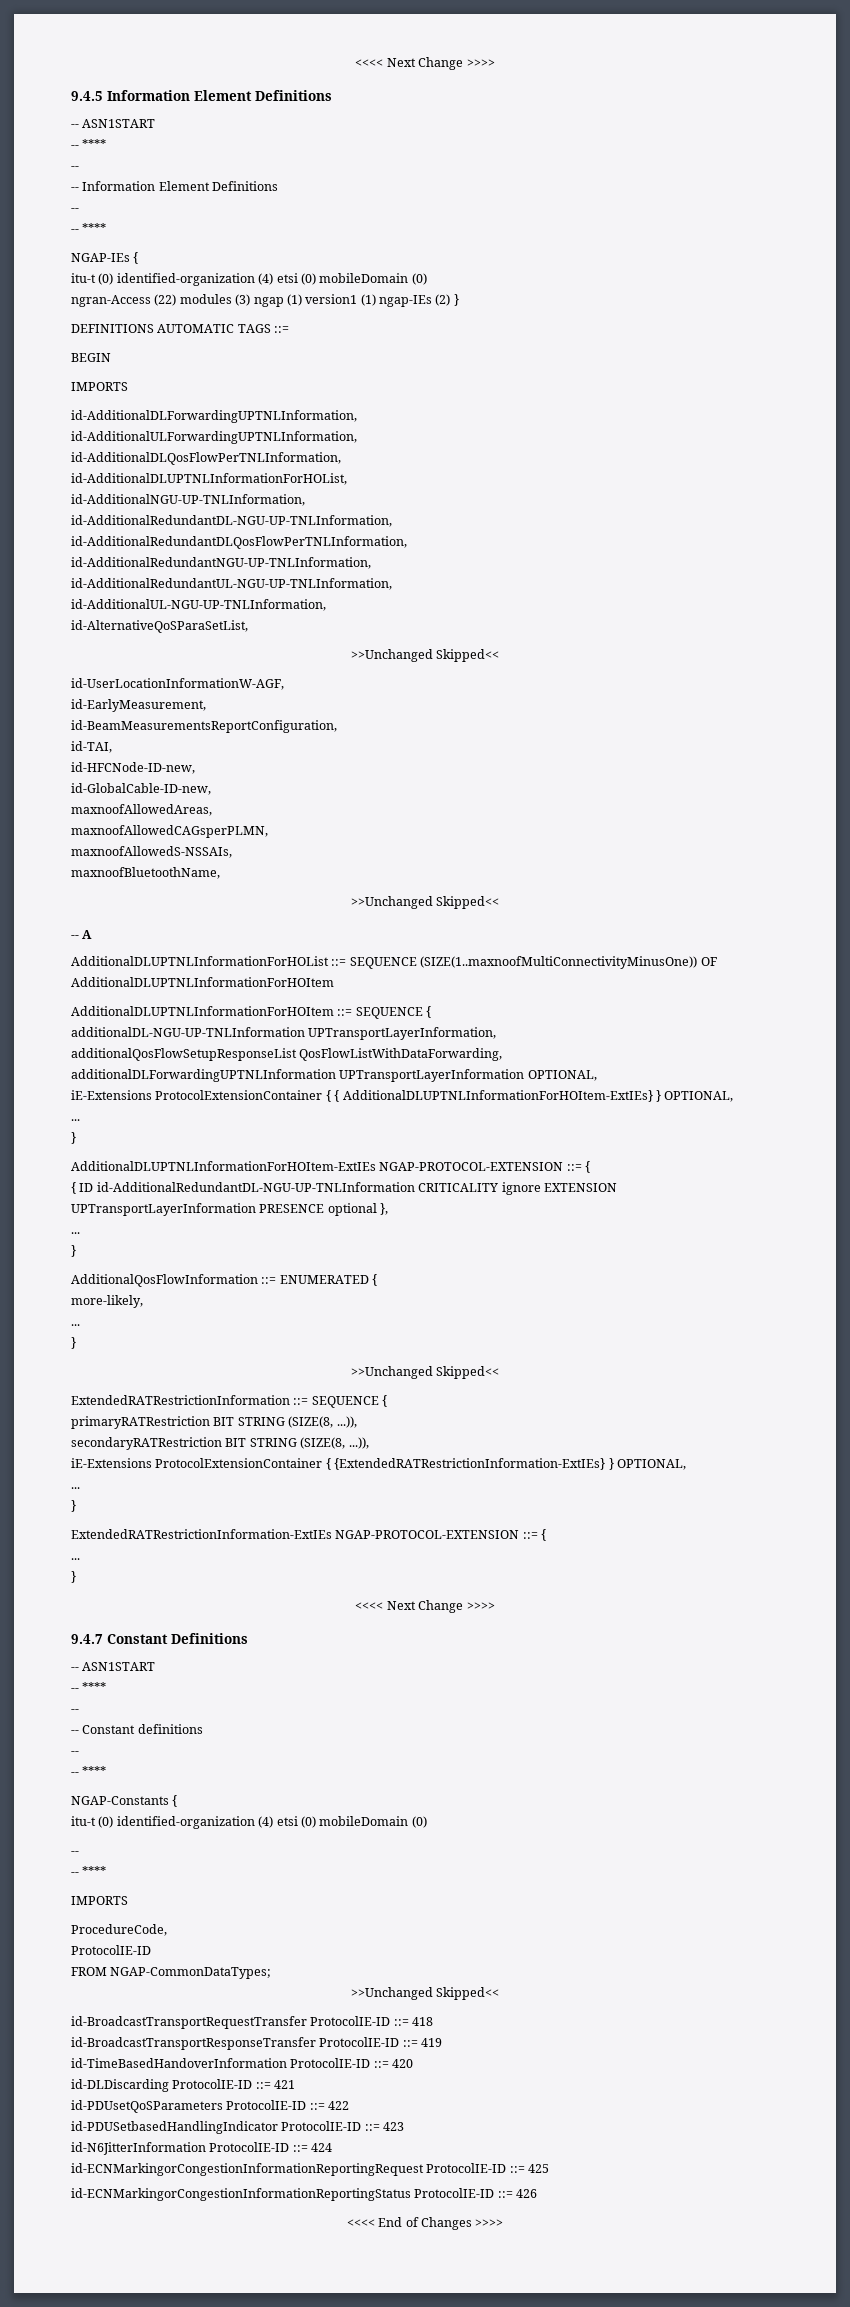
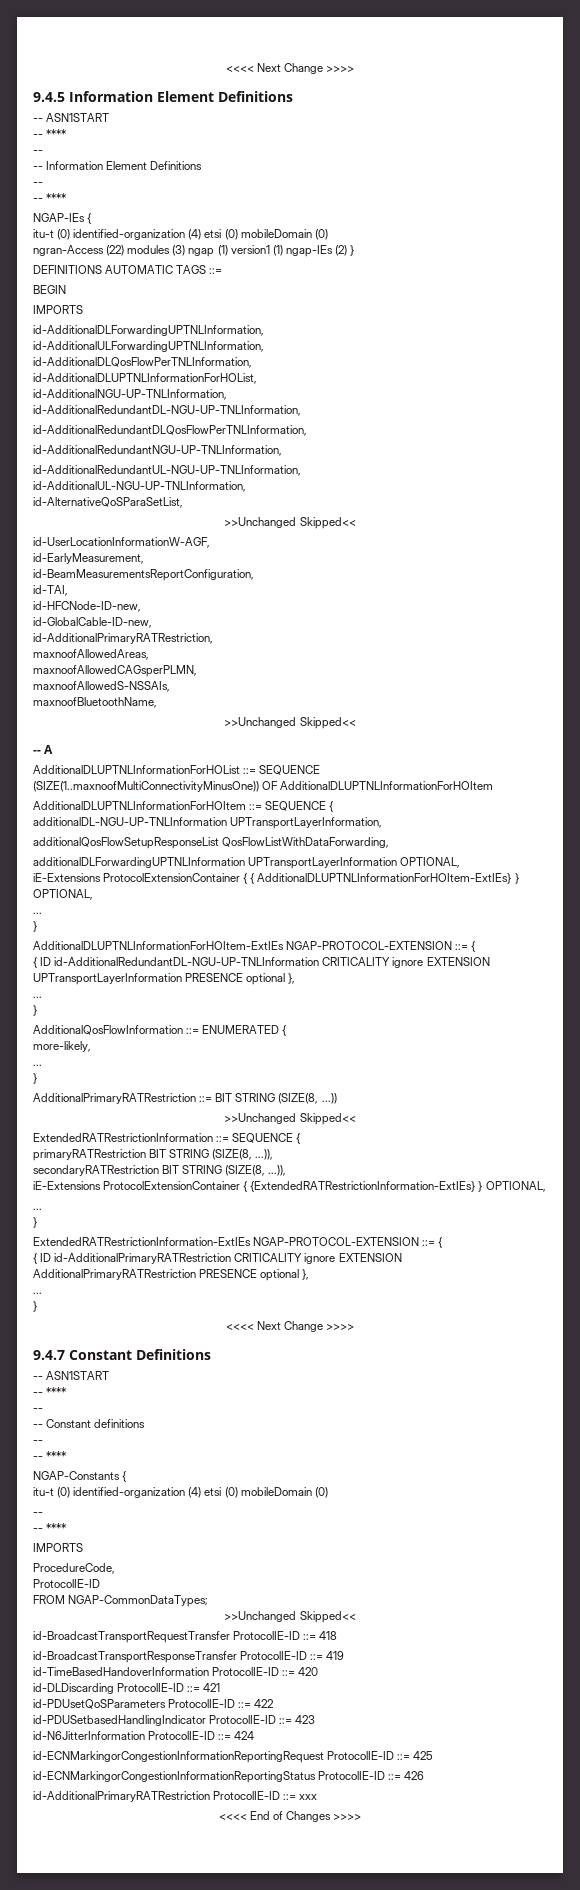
+ id-AdditionalPrimaryRATRestriction,
+ AdditionalPrimaryRATRestriction ::= BIT STRING (SIZE(8, ...))
+ { ID id-AdditionalPrimaryRATRestriction CRITICALITY ignore EXTENSION AdditionalPrimaryRATRestriction PRESENCE optional },
+ id-AdditionalPrimaryRATRestriction ProtocolIE-ID ::= xxx

